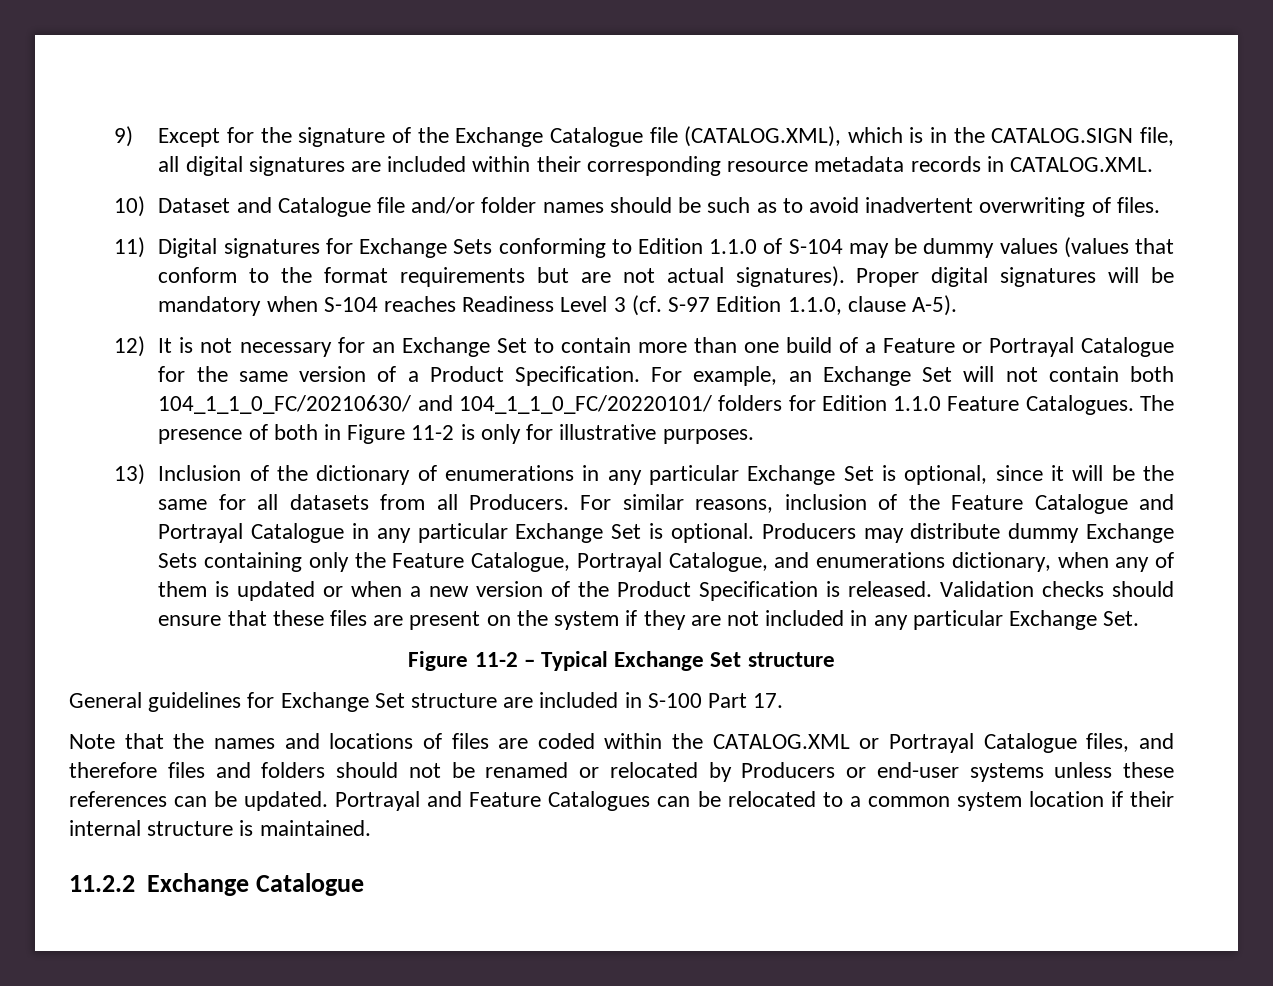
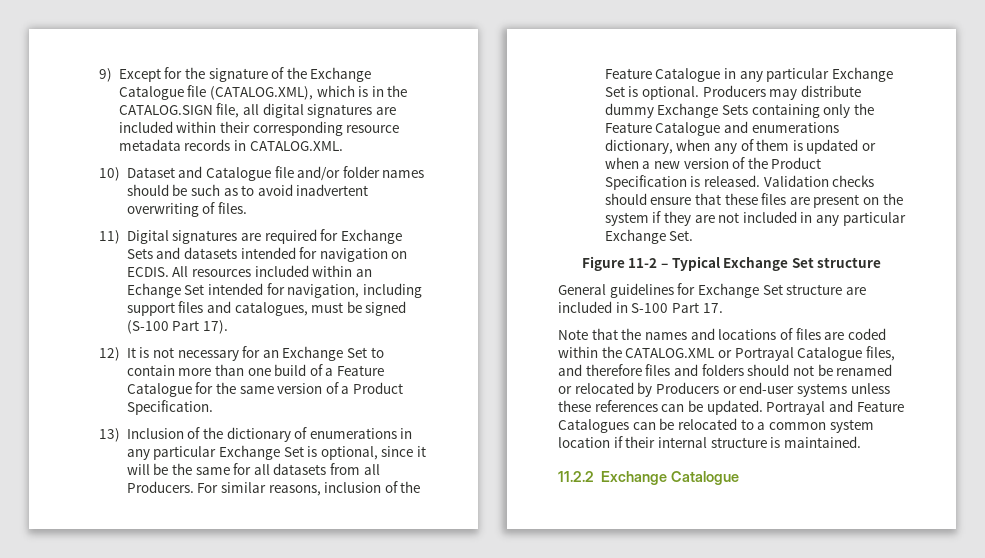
- 11) Digital signatures for Exchange Sets conforming to Edition 1.1.0 of S-104 may be dummy values (values that conform to the format requirements but are not actual signatures). Proper digital signatures will be mandatory when S-104 reaches Readiness Level 3 (cf. S-97 Edition 1.1.0, clause A-5).
+ 11) Digital signatures are required for Exchange Sets and datasets intended for navigation on ECDIS. All resources included within an Echange Set intended for navigation, including support files and catalogues, must be signed (S-100 Part 17).
- 12) It is not necessary for an Exchange Set to contain more than one build of a Feature or Portrayal Catalogue for the same version of a Product Specification. For example, an Exchange Set will not contain both 104_1_1_0_FC/20210630/ and 104_1_1_0_FC/20220101/ folders for Edition 1.1.0 Feature Catalogues. The presence of both in Figure 11-2 is only for illustrative purposes.
+ 12) It is not necessary for an Exchange Set to contain more than one build of a Feature Catalogue for the same version of a Product Specification.
- For similar reasons, inclusion of the Feature Catalogue and Portrayal Catalogue in any particular Exchange Set is optional.
+ For similar reasons, inclusion of the Feature Catalogue in any particular Exchange Set is optional.
- Producers may distribute dummy Exchange Sets containing only the Feature Catalogue, Portrayal Catalogue, and enumerations dictionary, when any of them is updated or when a new version of the Product Specification is released.
+ Producers may distribute dummy Exchange Sets containing only the Feature Catalogue and enumerations dictionary, when any of them is updated or when a new version of the Product Specification is released.

